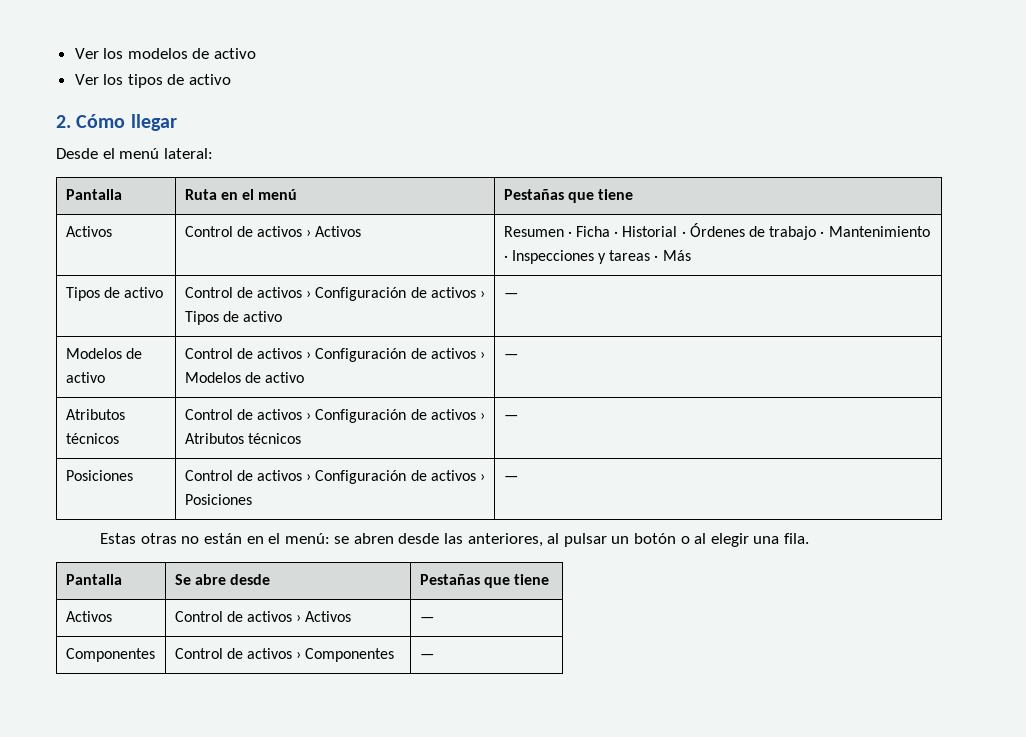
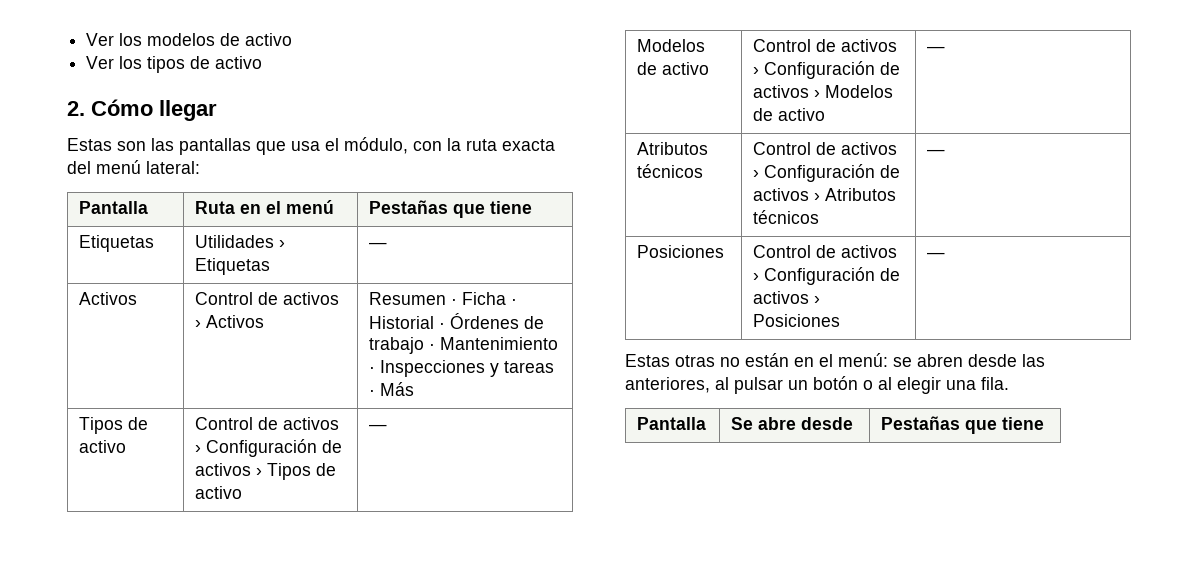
- Desde el menú lateral:
+ Estas son las pantallas que usa el módulo, con la ruta exacta del menú lateral:
+ Etiquetas | Utilidades › Etiquetas | —
- Activos | Control de activos › Activos | —
- Componentes | Control de activos › Componentes | —

